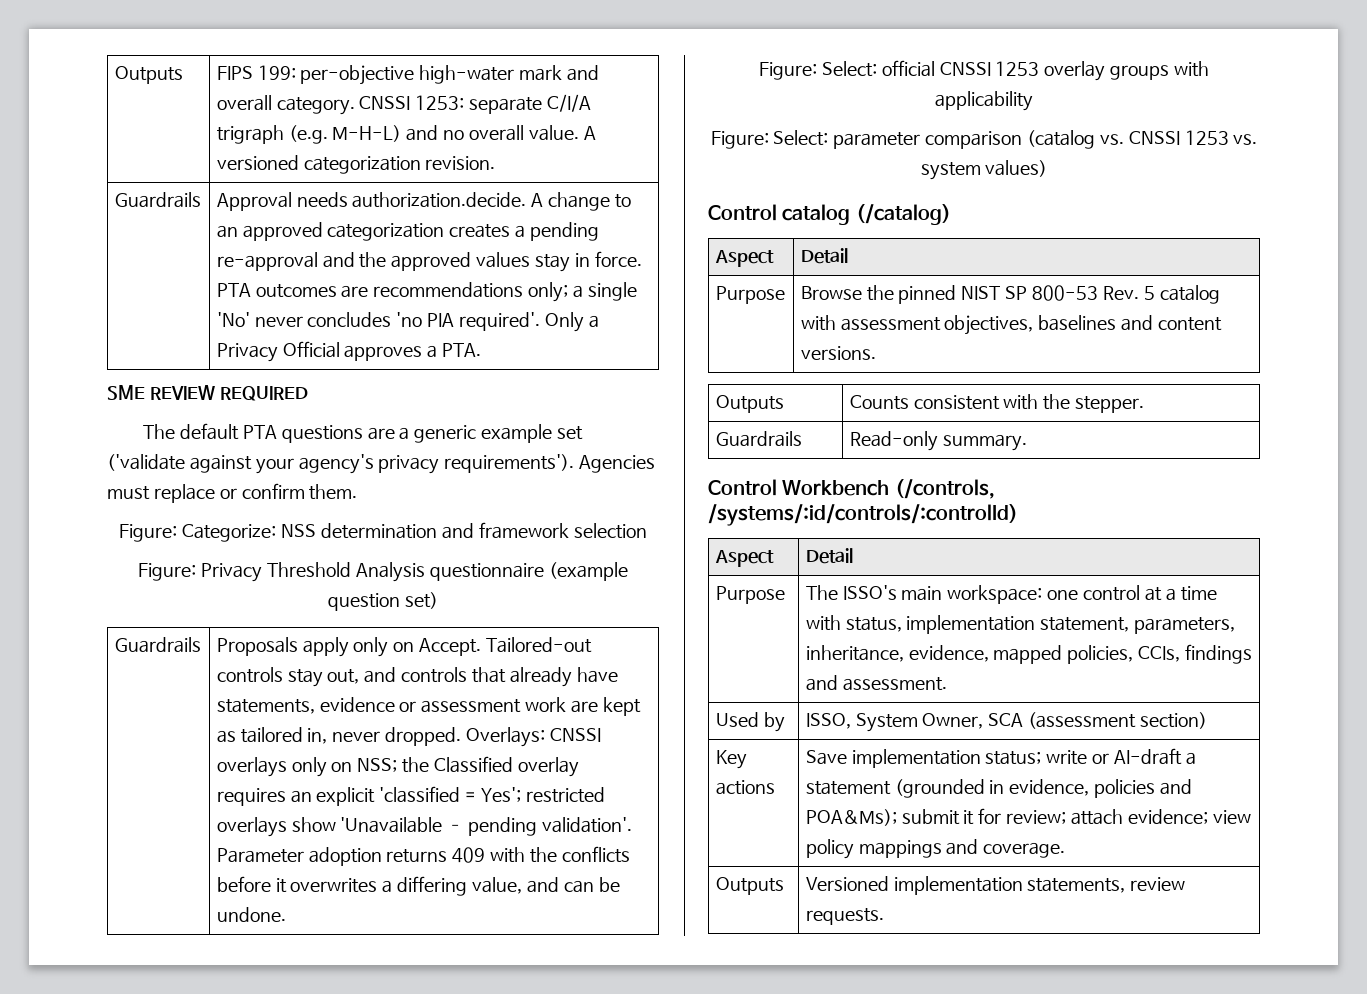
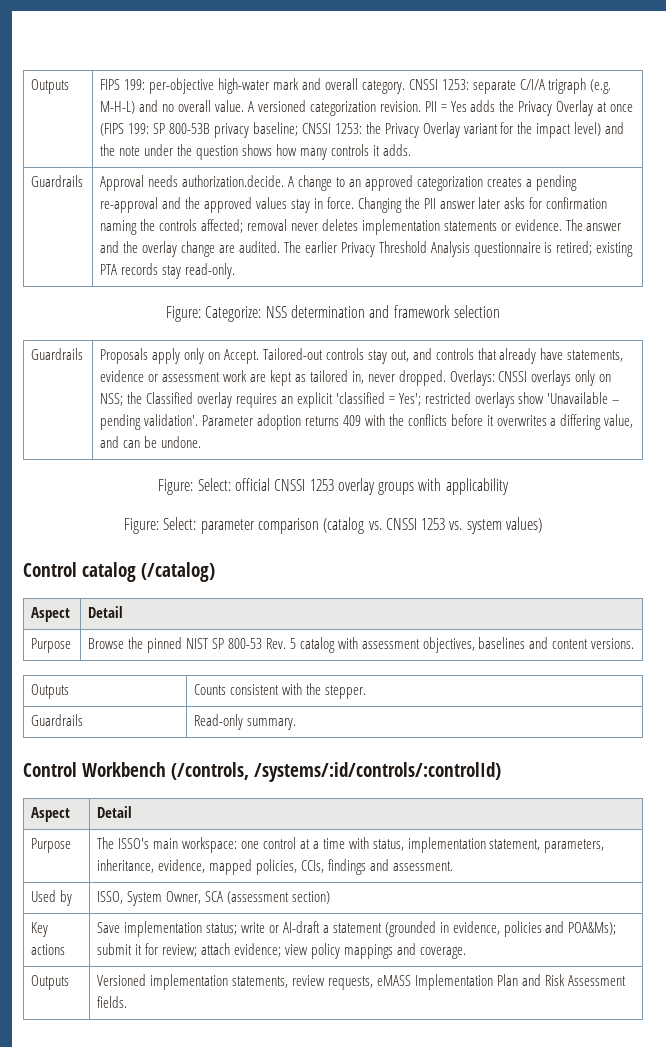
+ PII = Yes adds the Privacy Overlay at once (FIPS 199: SP 800-53B privacy baseline; CNSSI 1253: the Privacy Overlay variant for the impact level) and the note under the question shows how many controls it adds.
- PTA outcomes are recommendations only; a single 'No' never concludes 'no PIA required'. Only a Privacy Official approves a PTA.
- SME REVIEW REQUIRED
- The default PTA questions are a generic example set ('validate against your agency's privacy requirements'). Agencies must replace or confirm them.
+ Changing the PII answer later asks for confirmation naming the controls affected; removal never deletes implementation statements or evidence. The answer and the overlay change are audited. The earlier Privacy Threshold Analysis questionnaire is retired; existing PTA records stay read-only.
- Figure: Privacy Threshold Analysis questionnaire (example question set)
- Outputs | Versioned implementation statements, review requests.
+ Outputs | Versioned implementation statements, review requests, eMASS Implementation Plan and Risk Assessment fields.

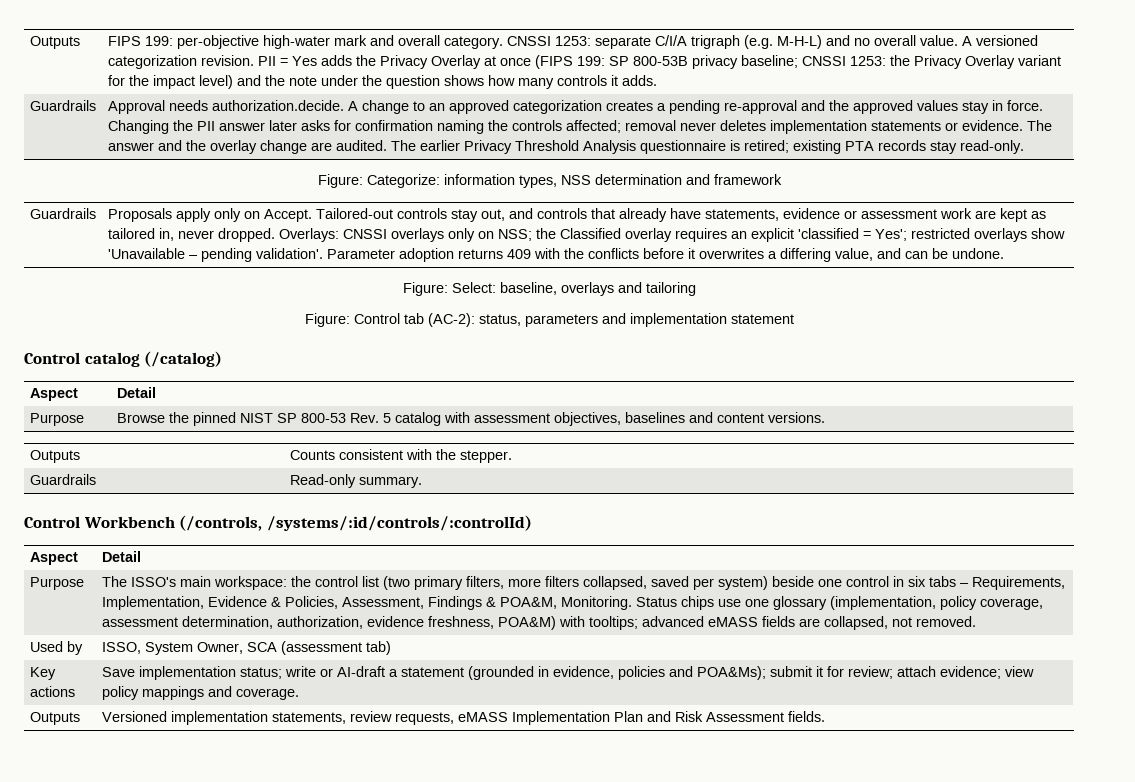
- Figure: Categorize: NSS determination and framework selection
+ Figure: Categorize: information types, NSS determination and framework
- Figure: Select: official CNSSI 1253 overlay groups with applicability
- Figure: Select: parameter comparison (catalog vs. CNSSI 1253 vs. system values)
+ Figure: Select: baseline, overlays and tailoring
+ Figure: Control tab (AC-2): status, parameters and implementation statement
- The ISSO's main workspace: one control at a time with status, implementation statement, parameters, inheritance, evidence, mapped policies, CCIs, findings and assessment.
+ The ISSO's main workspace: the control list (two primary filters, more filters collapsed, saved per system) beside one control in six tabs – Requirements, Implementation, Evidence & Policies, Assessment, Findings & POA&M, Monitoring. Status chips use one glossary (implementation, policy coverage, assessment determination, authorization, evidence freshness, POA&M) with tooltips; advanced eMASS fields are collapsed, not removed.
- Used by | ISSO, System Owner, SCA (assessment section)
+ Used by | ISSO, System Owner, SCA (assessment tab)

